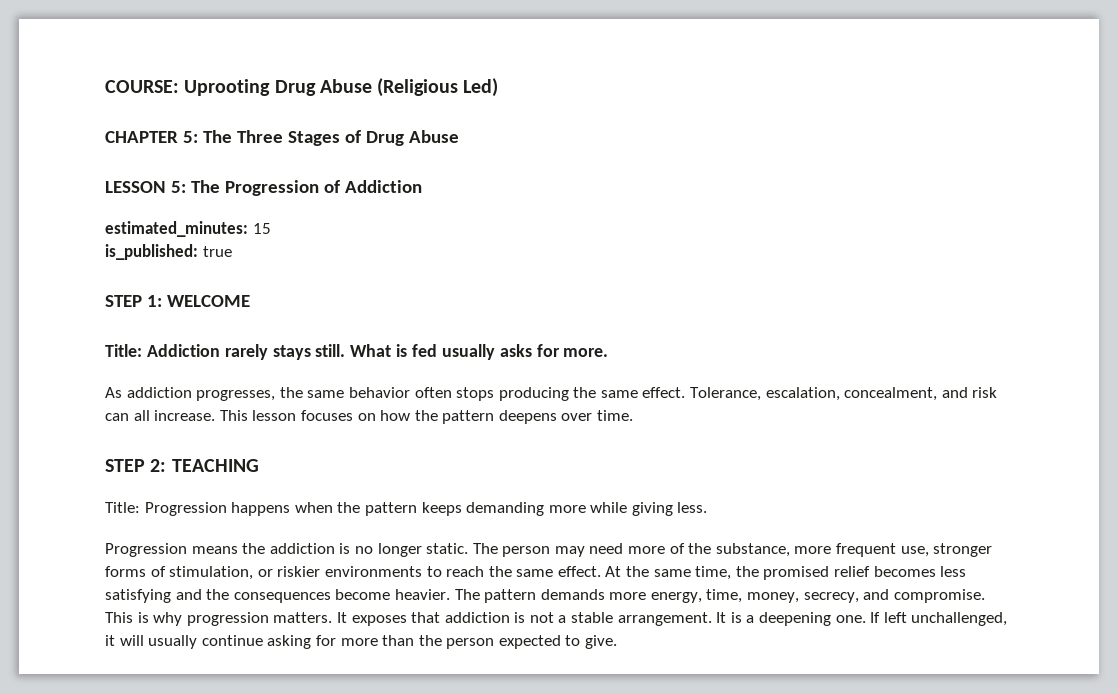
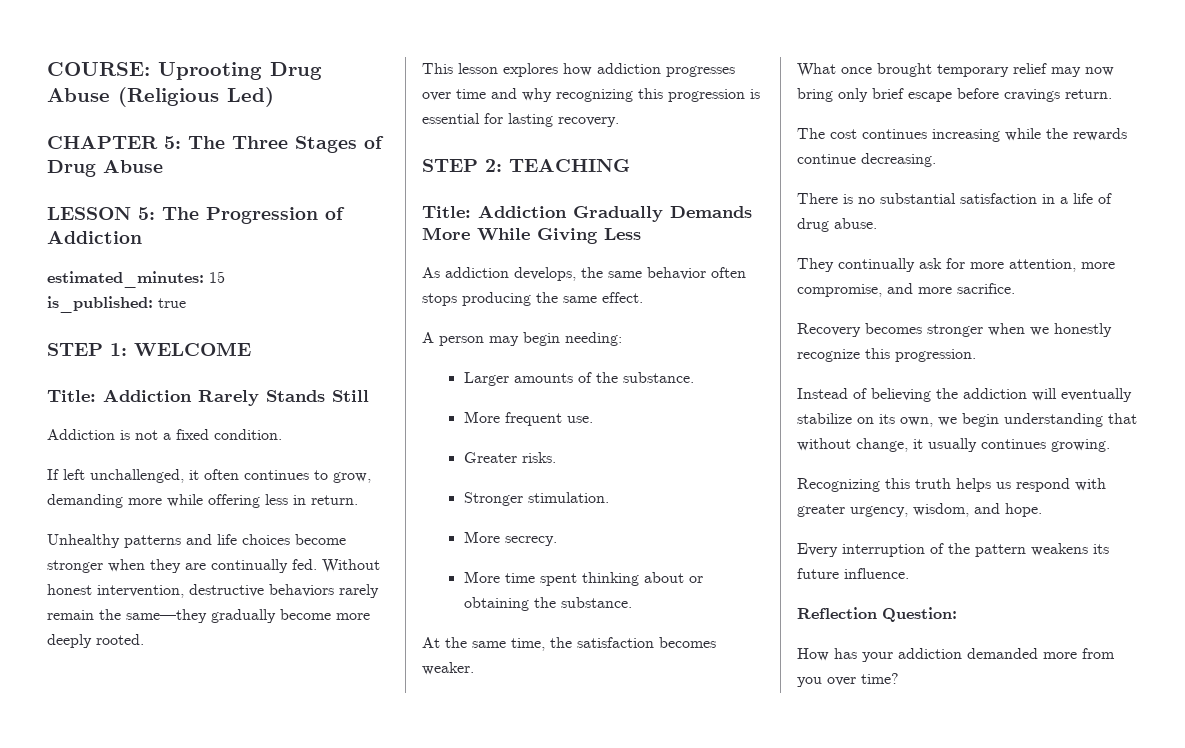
- Title: Addiction rarely stays still. What is fed usually asks for more.
+ Title: Addiction Rarely Stands Still
+ Addiction is not a fixed condition.
+ If left unchallenged, it often continues to grow, demanding more while offering less in return.
+ Unhealthy patterns and life choices become stronger when they are continually fed. Without honest intervention, destructive behaviors rarely remain the same—they gradually become more deeply rooted.
+ This lesson explores how addiction progresses over time and why recognizing this progression is essential for lasting recovery.
+ STEP 2: TEACHING
+ Title: Addiction Gradually Demands More While Giving Less
- As addiction progresses, the same behavior often stops producing the same effect. Tolerance, escalation, concealment, and risk can all increase. This lesson focuses on how the pattern deepens over time.
- STEP 2: TEACHING
- Title: Progression happens when the pattern keeps demanding more while giving less.
- Progression means the addiction is no longer static. The person may need more of the substance, more frequent use, stronger forms of stimulation, or riskier environments to reach the same effect. At the same time, the promised relief becomes less satisfying and the consequences become heavier. The pattern demands more energy, time, money, secrecy, and compromise. This is why progression matters. It exposes that addiction is not a stable arrangement. It is a deepening one. If left unchallenged, it will usually continue asking for more than the person expected to give.
+ As addiction develops, the same behavior often stops producing the same effect.
+ A person may begin needing:
+ Larger amounts of the substance.
+ More frequent use.
+ Greater risks.
+ Stronger stimulation.
+ More secrecy.
+ More time spent thinking about or obtaining the substance.
+ At the same time, the satisfaction becomes weaker.
+ What once brought temporary relief may now bring only brief escape before cravings return.
+ The cost continues increasing while the rewards continue decreasing.
+ There is no substantial satisfaction in a life of drug abuse.
+ They continually ask for more attention, more compromise, and more sacrifice.
+ Recovery becomes stronger when we honestly recognize this progression.
+ Instead of believing the addiction will eventually stabilize on its own, we begin understanding that without change, it usually continues growing.
+ Recognizing this truth helps us respond with greater urgency, wisdom, and hope.
+ Every interruption of the pattern weakens its future influence.
+ Reflection Question:
+ How has your addiction demanded more from you over time?

